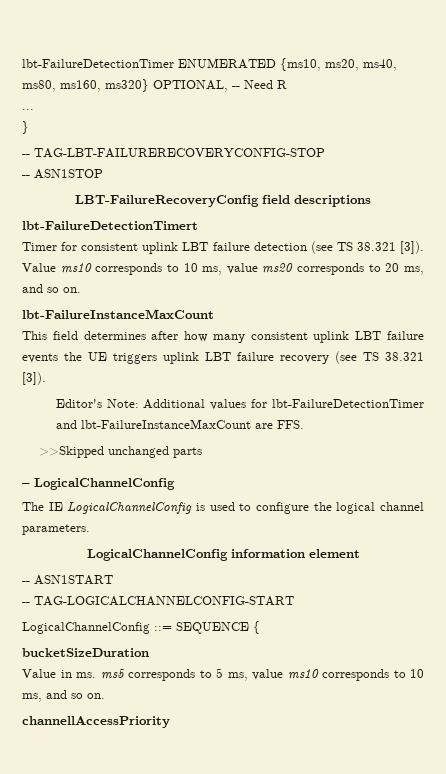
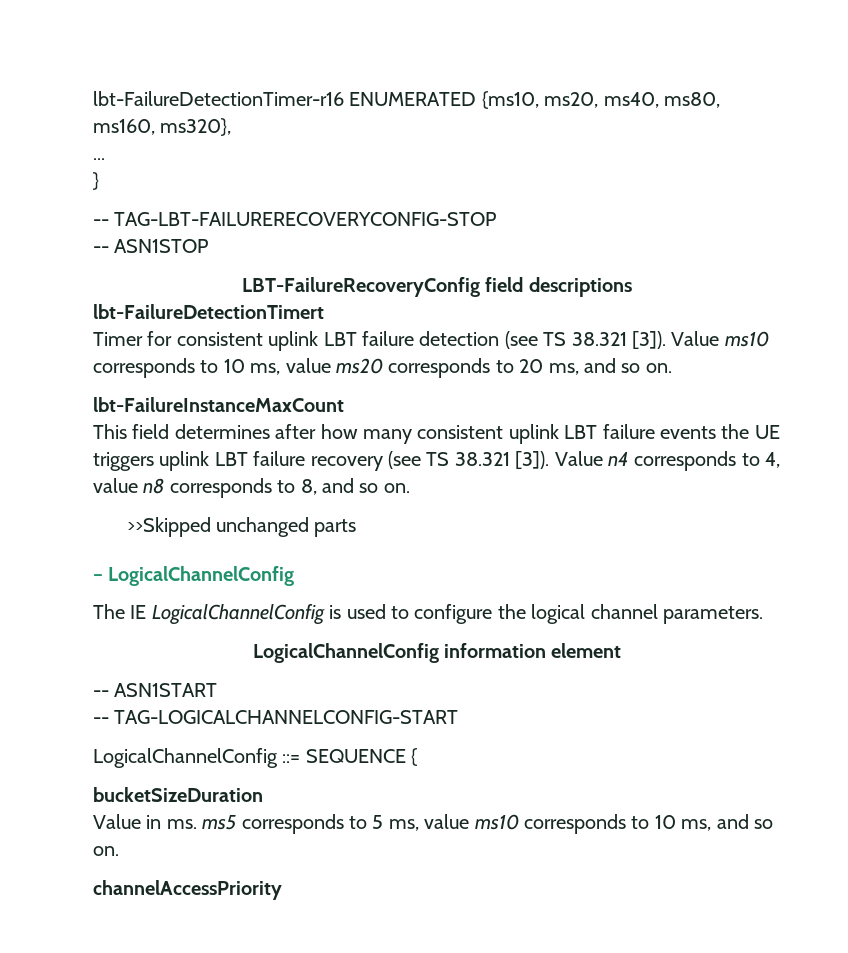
- lbt-FailureDetectionTimer ENUMERATED {ms10, ms20, ms40, ms80, ms160, ms320} OPTIONAL, -- Need R
+ lbt-FailureDetectionTimer-r16 ENUMERATED {ms10, ms20, ms40, ms80, ms160, ms320},
- This field determines after how many consistent uplink LBT failure events the UE triggers uplink LBT failure recovery (see TS 38.321 [3]).
- Editor's Note: Additional values for lbt-FailureDetectionTimer and lbt-FailureInstanceMaxCount are FFS.
+ This field determines after how many consistent uplink LBT failure events the UE triggers uplink LBT failure recovery (see TS 38.321 [3]). Value n4 corresponds to 4, value n8 corresponds to 8, and so on.
- channellAccessPriority
+ channelAccessPriority

